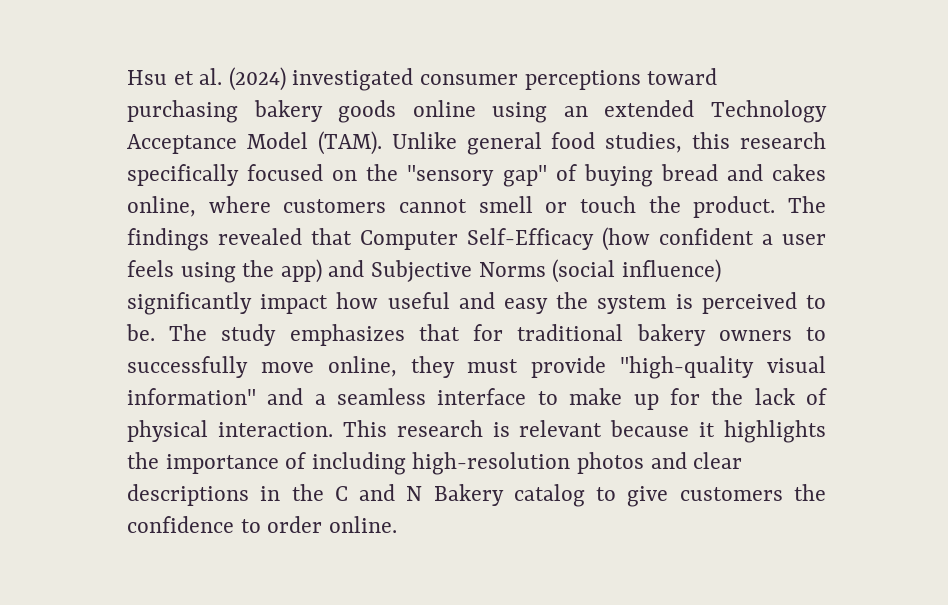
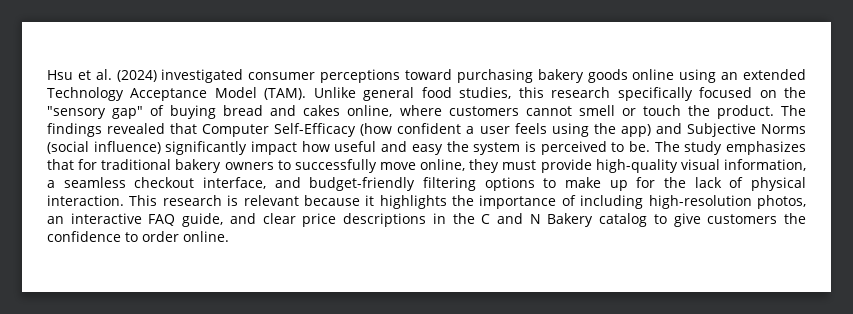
- The study emphasizes that for traditional bakery owners to successfully move online, they must provide "high-quality visual information" and a seamless interface to make up for the lack of physical interaction.
+ The study emphasizes that for traditional bakery owners to successfully move online, they must provide high-quality visual information, a seamless checkout interface, and budget-friendly filtering options to make up for the lack of physical interaction.
- This research is relevant because it highlights the importance of including high-resolution photos and clear descriptions in the C and N Bakery catalog to give customers the confidence to order online.
+ This research is relevant because it highlights the importance of including high-resolution photos, an interactive FAQ guide, and clear price descriptions in the C and N Bakery catalog to give customers the confidence to order online.

